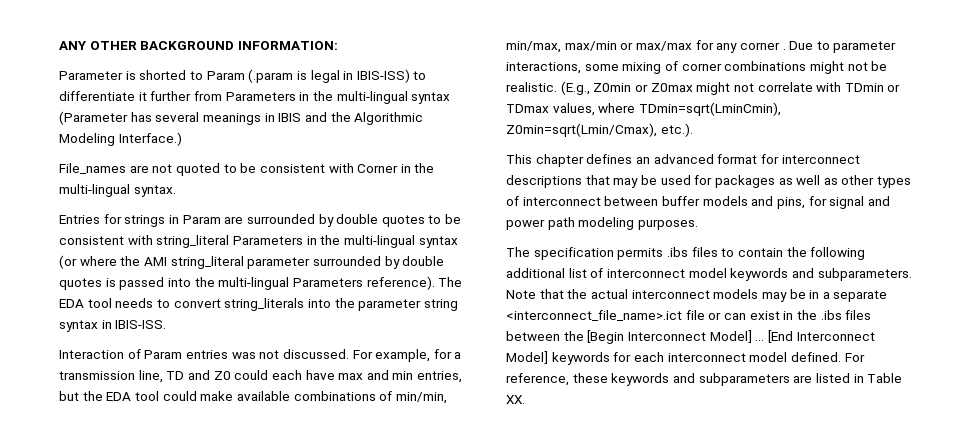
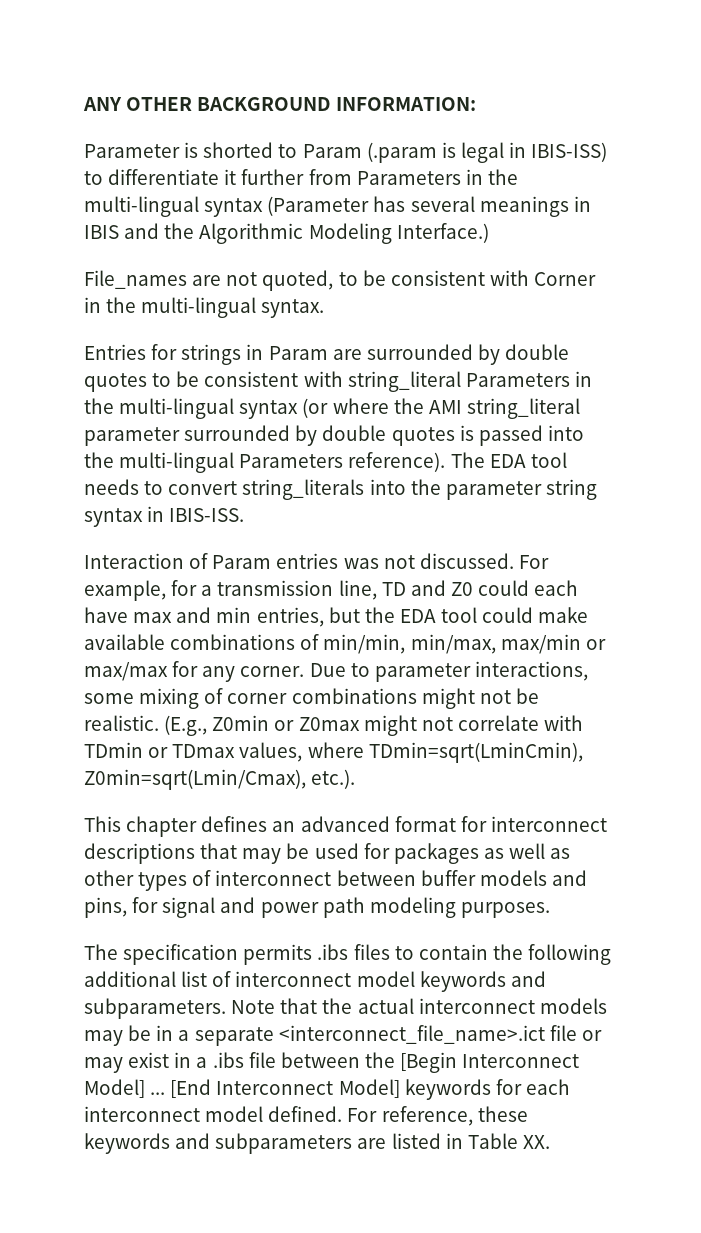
- File_names are not quoted to be consistent with Corner in the multi-lingual syntax.
+ File_names are not quoted, to be consistent with Corner in the multi-lingual syntax.
- For example, for a transmission line, TD and Z0 could each have max and min entries, but the EDA tool could make available combinations of min/min, min/max, max/min or max/max for any corner .
+ For example, for a transmission line, TD and Z0 could each have max and min entries, but the EDA tool could make available combinations of min/min, min/max, max/min or max/max for any corner.
- Note that the actual interconnect models may be in a separate <interconnect_file_name>.ict file or can exist in the .ibs files between the [Begin Interconnect Model] ...
+ Note that the actual interconnect models may be in a separate <interconnect_file_name>.ict file or may exist in a .ibs file between the [Begin Interconnect Model] ...

